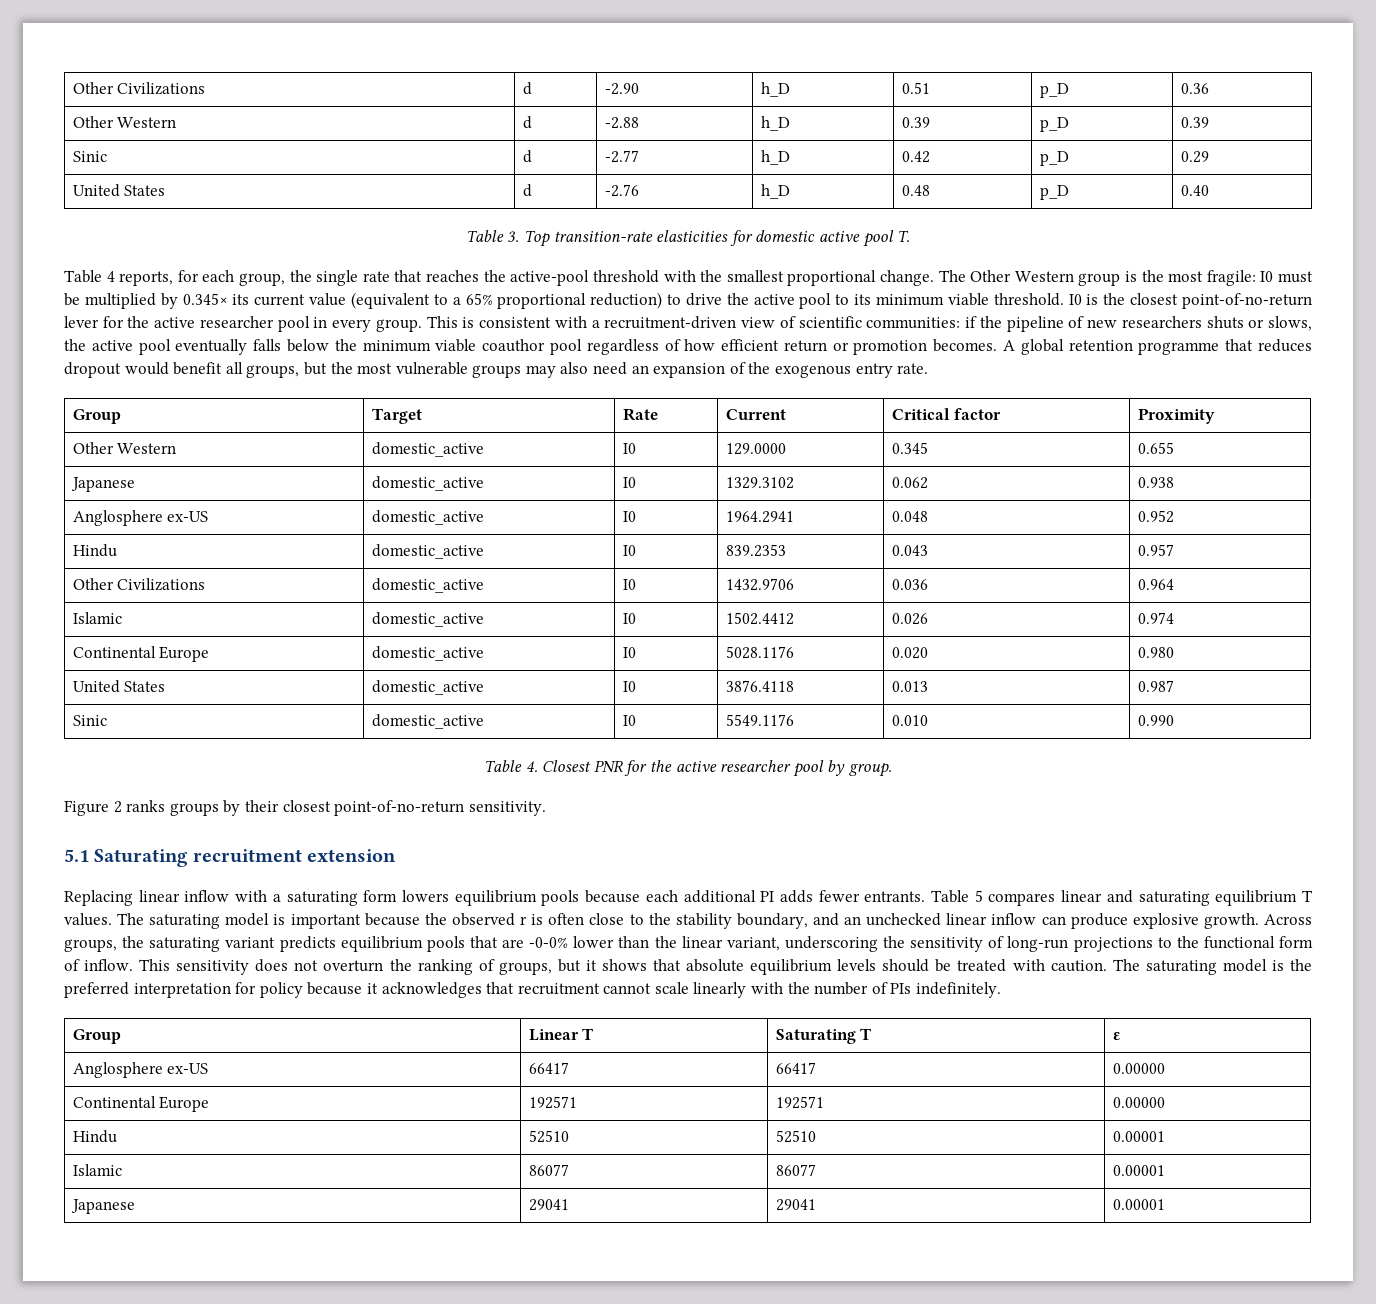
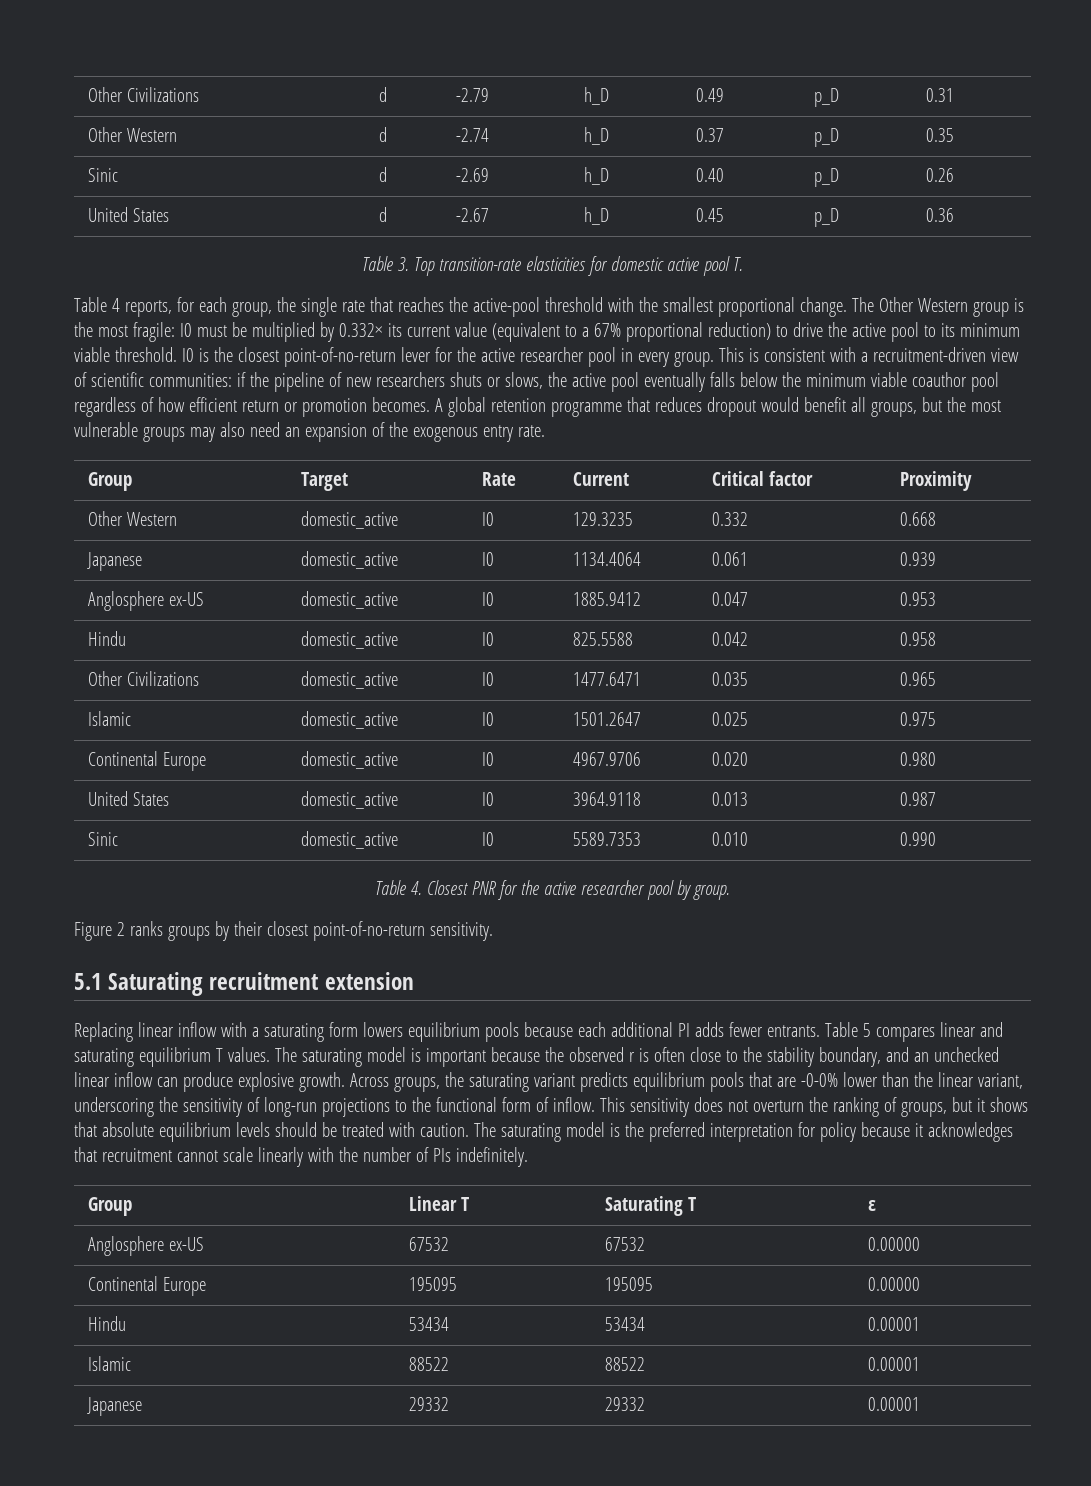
- Other Civilizations | d | -2.90 | h_D | 0.51 | p_D | 0.36
+ Other Civilizations | d | -2.79 | h_D | 0.49 | p_D | 0.31
- Other Western | d | -2.88 | h_D | 0.39 | p_D | 0.39
+ Other Western | d | -2.74 | h_D | 0.37 | p_D | 0.35
- Sinic | d | -2.77 | h_D | 0.42 | p_D | 0.29
+ Sinic | d | -2.69 | h_D | 0.40 | p_D | 0.26
- United States | d | -2.76 | h_D | 0.48 | p_D | 0.40
+ United States | d | -2.67 | h_D | 0.45 | p_D | 0.36
- The Other Western group is the most fragile: I0 must be multiplied by 0.345× its current value (equivalent to a 65% proportional reduction) to drive the active pool to its minimum viable threshold.
+ The Other Western group is the most fragile: I0 must be multiplied by 0.332× its current value (equivalent to a 67% proportional reduction) to drive the active pool to its minimum viable threshold.
- Other Western | domestic_active | I0 | 129.0000 | 0.345 | 0.655
+ Other Western | domestic_active | I0 | 129.3235 | 0.332 | 0.668
- Japanese | domestic_active | I0 | 1329.3102 | 0.062 | 0.938
+ Japanese | domestic_active | I0 | 1134.4064 | 0.061 | 0.939
- Anglosphere ex-US | domestic_active | I0 | 1964.2941 | 0.048 | 0.952
+ Anglosphere ex-US | domestic_active | I0 | 1885.9412 | 0.047 | 0.953
- Hindu | domestic_active | I0 | 839.2353 | 0.043 | 0.957
+ Hindu | domestic_active | I0 | 825.5588 | 0.042 | 0.958
- Other Civilizations | domestic_active | I0 | 1432.9706 | 0.036 | 0.964
+ Other Civilizations | domestic_active | I0 | 1477.6471 | 0.035 | 0.965
- Islamic | domestic_active | I0 | 1502.4412 | 0.026 | 0.974
+ Islamic | domestic_active | I0 | 1501.2647 | 0.025 | 0.975
- Continental Europe | domestic_active | I0 | 5028.1176 | 0.020 | 0.980
+ Continental Europe | domestic_active | I0 | 4967.9706 | 0.020 | 0.980
- United States | domestic_active | I0 | 3876.4118 | 0.013 | 0.987
+ United States | domestic_active | I0 | 3964.9118 | 0.013 | 0.987
- Sinic | domestic_active | I0 | 5549.1176 | 0.010 | 0.990
+ Sinic | domestic_active | I0 | 5589.7353 | 0.010 | 0.990
- Anglosphere ex-US | 66417 | 66417 | 0.00000
+ Anglosphere ex-US | 67532 | 67532 | 0.00000
- Continental Europe | 192571 | 192571 | 0.00000
+ Continental Europe | 195095 | 195095 | 0.00000
- Hindu | 52510 | 52510 | 0.00001
+ Hindu | 53434 | 53434 | 0.00001
- Islamic | 86077 | 86077 | 0.00001
+ Islamic | 88522 | 88522 | 0.00001
- Japanese | 29041 | 29041 | 0.00001
+ Japanese | 29332 | 29332 | 0.00001

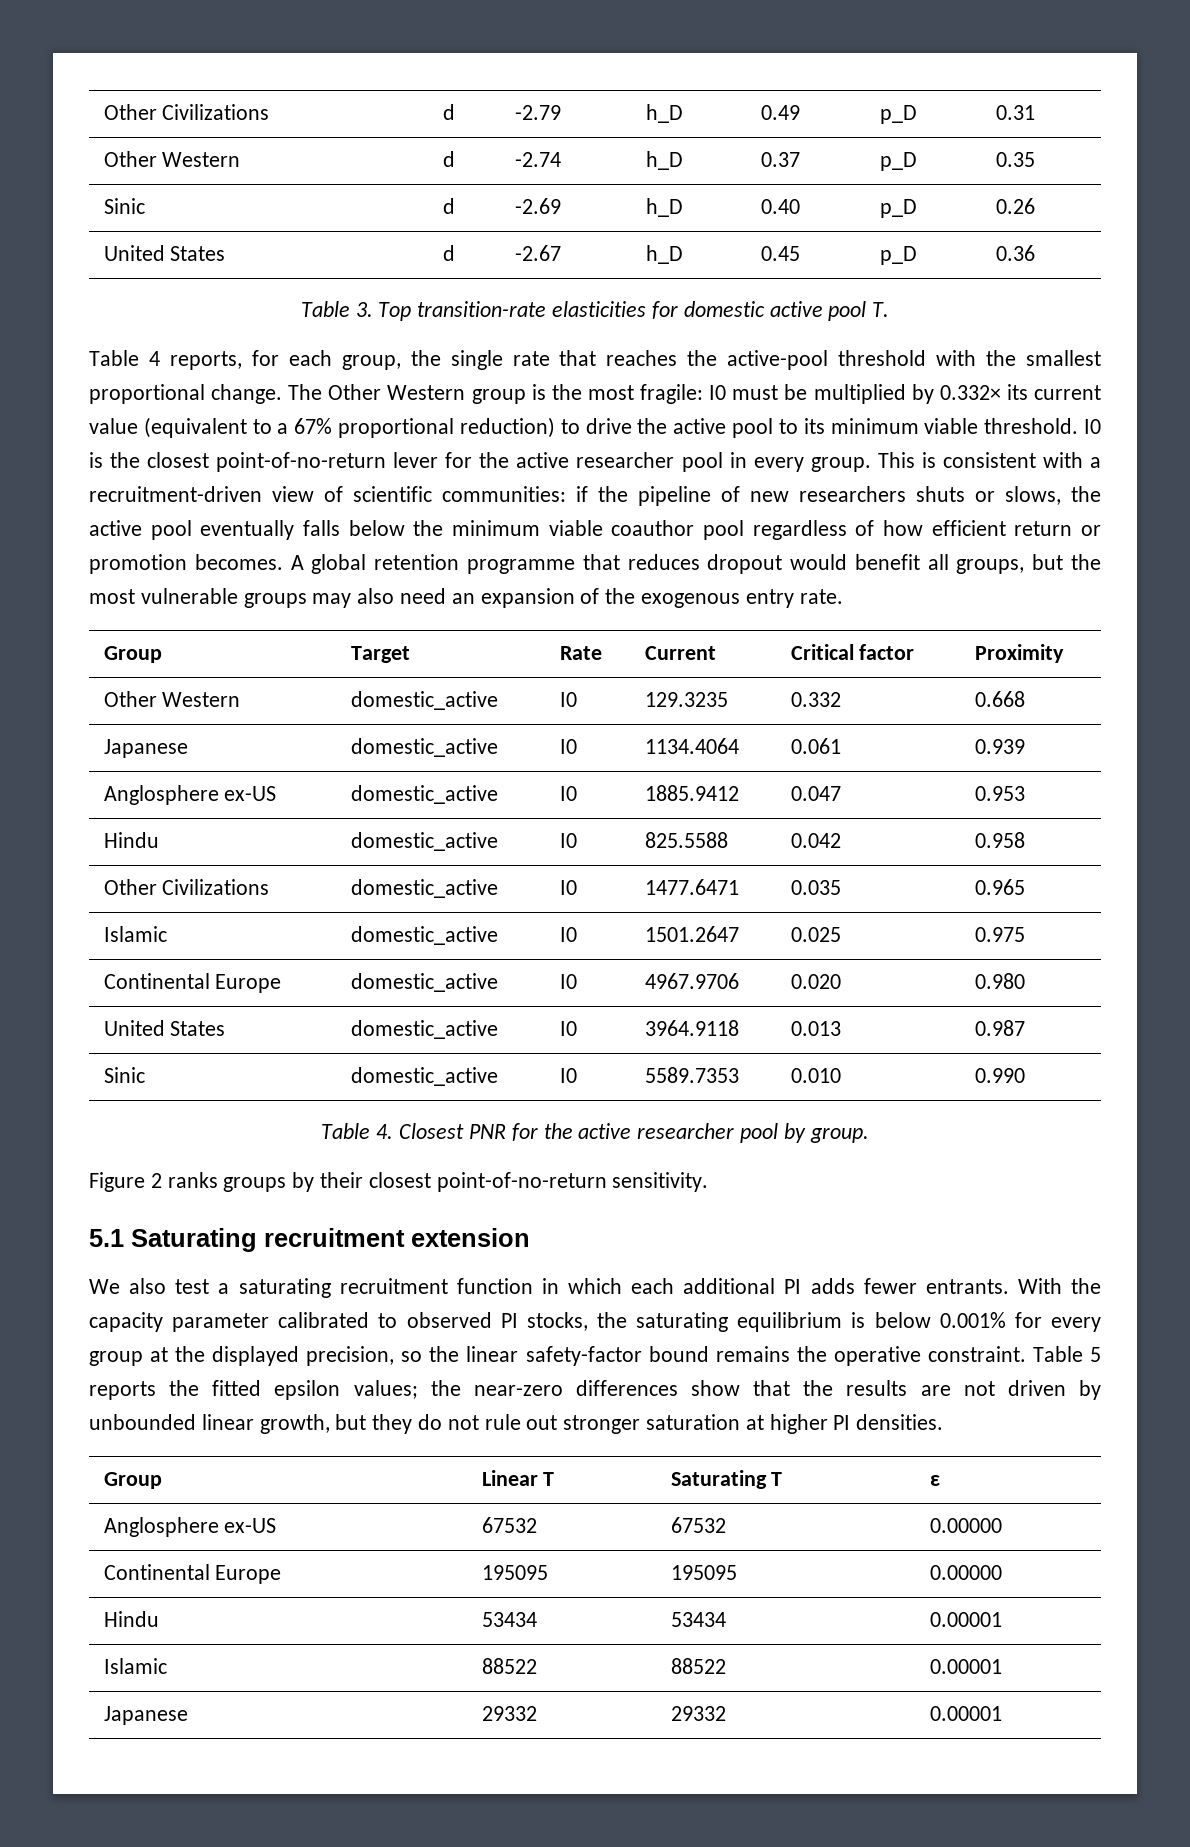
- Replacing linear inflow with a saturating form lowers equilibrium pools because each additional PI adds fewer entrants.
+ We also test a saturating recruitment function in which each additional PI adds fewer entrants.
- Table 5 compares linear and saturating equilibrium T values. The saturating model is important because the observed r is often close to the stability boundary, and an unchecked linear inflow can produce explosive growth. Across groups, the saturating variant predicts equilibrium pools that are -0-0% lower than the linear variant, underscoring the sensitivity of long-run projections to the functional form of inflow. This sensitivity does not overturn the ranking of groups, but it shows that absolute equilibrium levels should be treated with caution. The saturating model is the preferred interpretation for policy because it acknowledges that recruitment cannot scale linearly with the number of PIs indefinitely.
+ With the capacity parameter calibrated to observed PI stocks, the saturating equilibrium is below 0.001% for every group at the displayed precision, so the linear safety-factor bound remains the operative constraint. Table 5 reports the fitted epsilon values; the near-zero differences show that the results are not driven by unbounded linear growth, but they do not rule out stronger saturation at higher PI densities.

